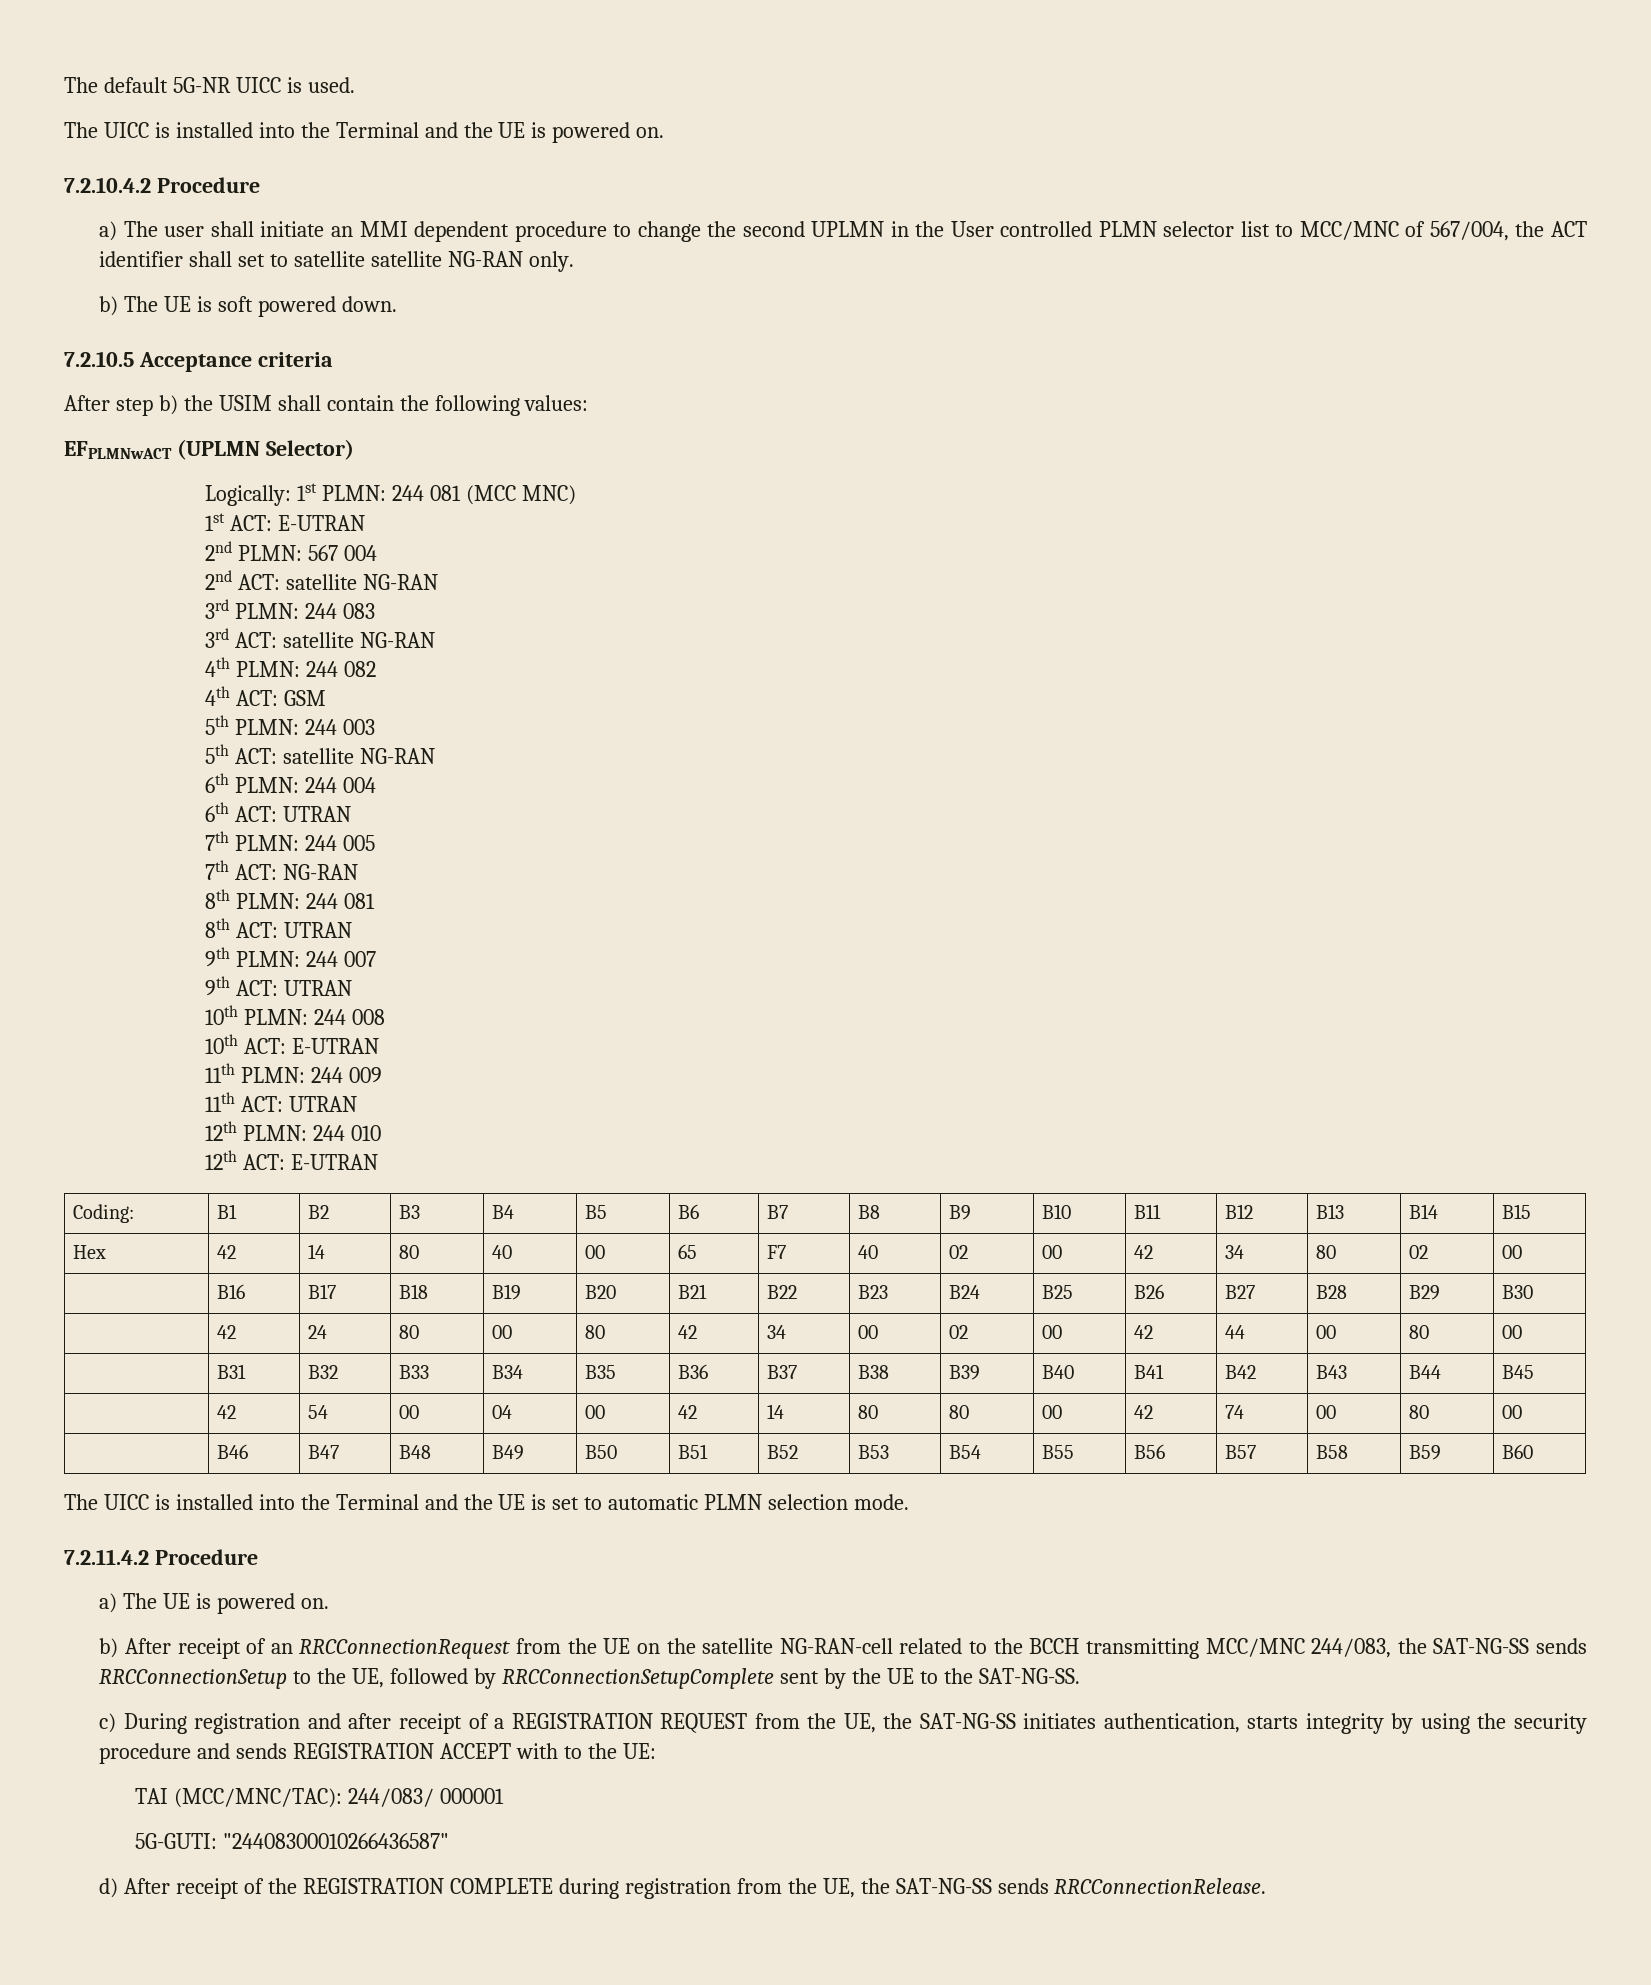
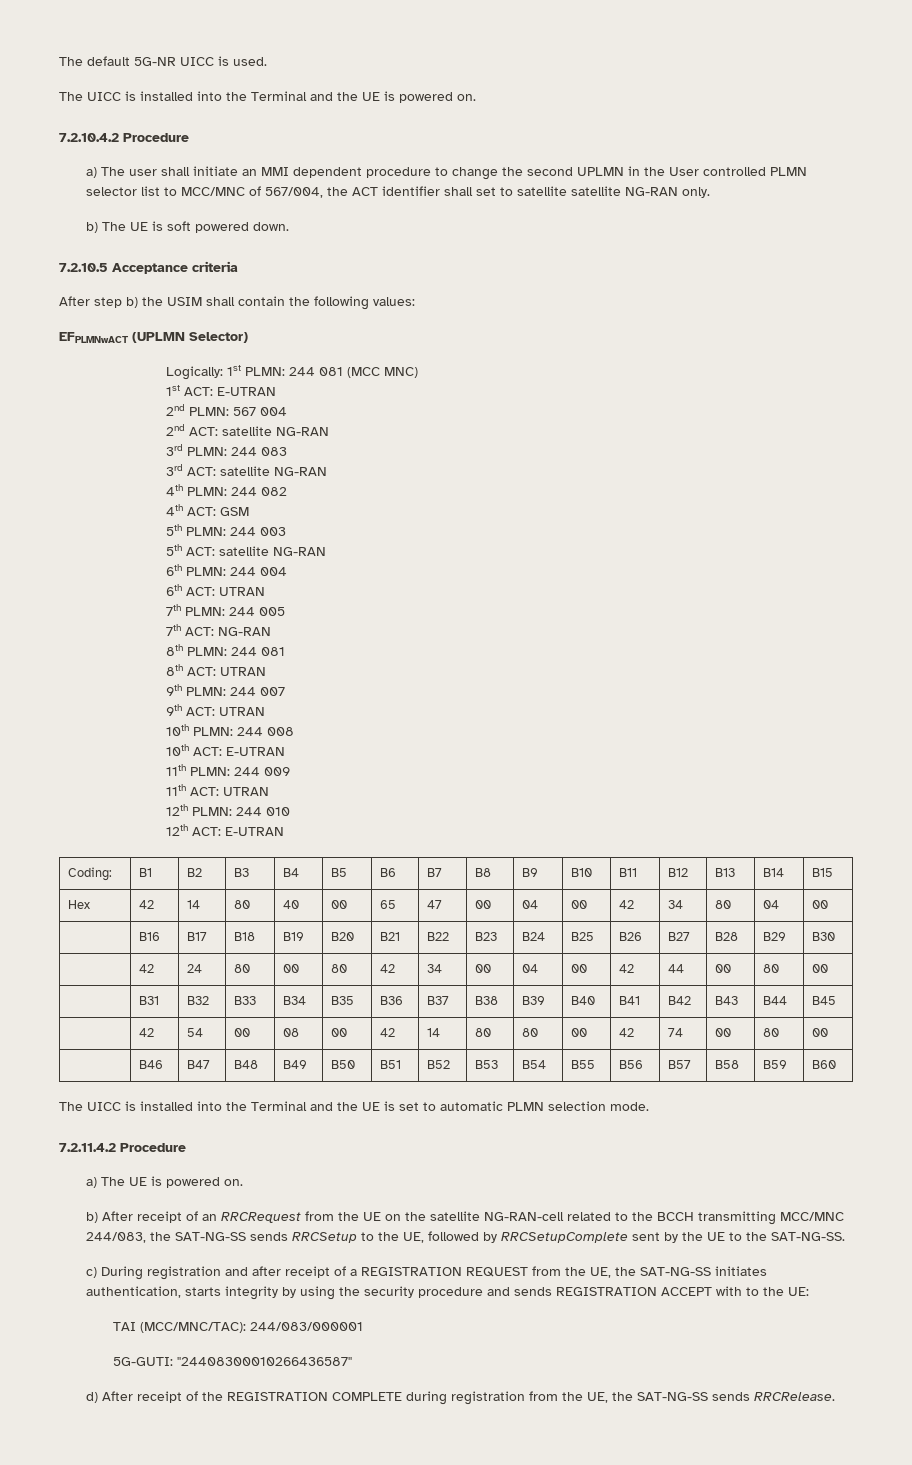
- Hex | 42 | 14 | 80 | 40 | 00 | 65 | F7 | 40 | 02 | 00 | 42 | 34 | 80 | 02 | 00
+ Hex | 42 | 14 | 80 | 40 | 00 | 65 | 47 | 00 | 04 | 00 | 42 | 34 | 80 | 04 | 00
- | 42 | 24 | 80 | 00 | 80 | 42 | 34 | 00 | 02 | 00 | 42 | 44 | 00 | 80 | 00
+ | 42 | 24 | 80 | 00 | 80 | 42 | 34 | 00 | 04 | 00 | 42 | 44 | 00 | 80 | 00
- | 42 | 54 | 00 | 04 | 00 | 42 | 14 | 80 | 80 | 00 | 42 | 74 | 00 | 80 | 00
+ | 42 | 54 | 00 | 08 | 00 | 42 | 14 | 80 | 80 | 00 | 42 | 74 | 00 | 80 | 00
- b) After receipt of an RRCConnectionRequest from the UE on the satellite NG-RAN-cell related to the BCCH transmitting MCC/MNC 244/083, the SAT-NG-SS sends RRCConnectionSetup to the UE, followed by RRCConnectionSetupComplete sent by the UE to the SAT-NG-SS.
+ b) After receipt of an RRCRequest from the UE on the satellite NG-RAN-cell related to the BCCH transmitting MCC/MNC 244/083, the SAT-NG-SS sends RRCSetup to the UE, followed by RRCSetupComplete sent by the UE to the SAT-NG-SS.
- TAI (MCC/MNC/TAC): 244/083/ 000001
+ TAI (MCC/MNC/TAC): 244/083/000001
- d) After receipt of the REGISTRATION COMPLETE during registration from the UE, the SAT-NG-SS sends RRCConnectionRelease.
+ d) After receipt of the REGISTRATION COMPLETE during registration from the UE, the SAT-NG-SS sends RRCRelease.

